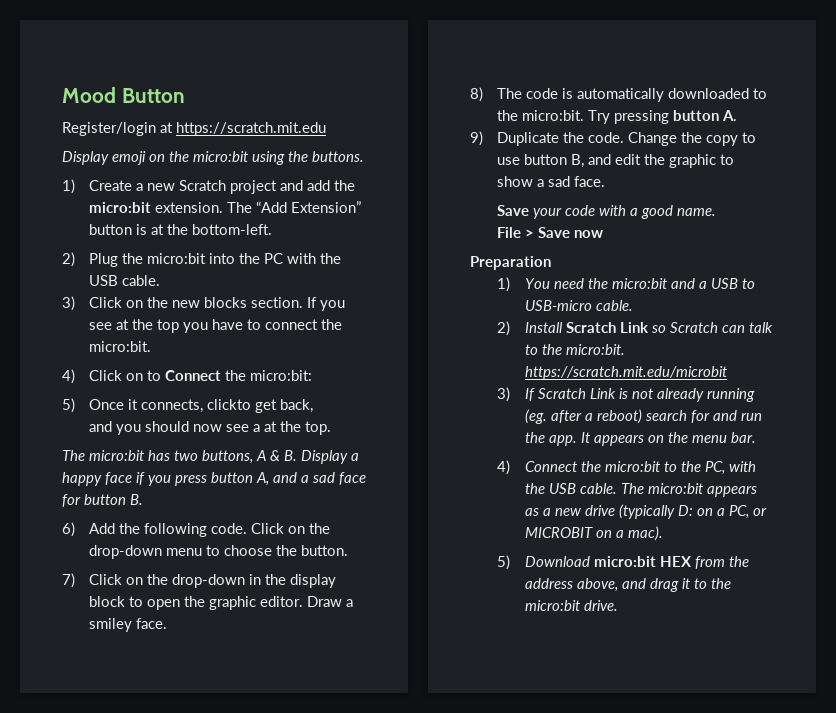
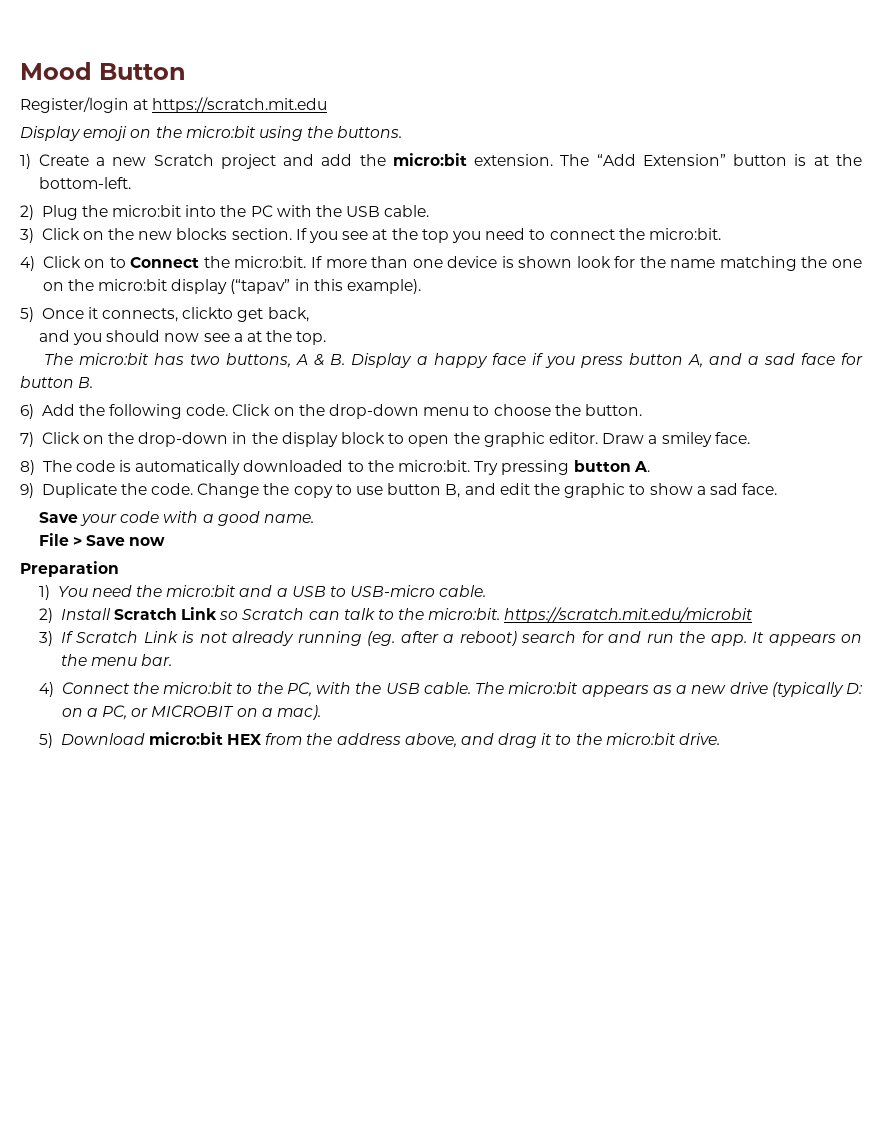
- If you see at the top you have to connect the micro:bit.
+ If you see at the top you need to connect the micro:bit.
- 4) Click on to Connect the micro:bit:
+ 4) Click on to Connect the micro:bit. If more than one device is shown look for the name matching the one on the micro:bit display (“tapav” in this example).

